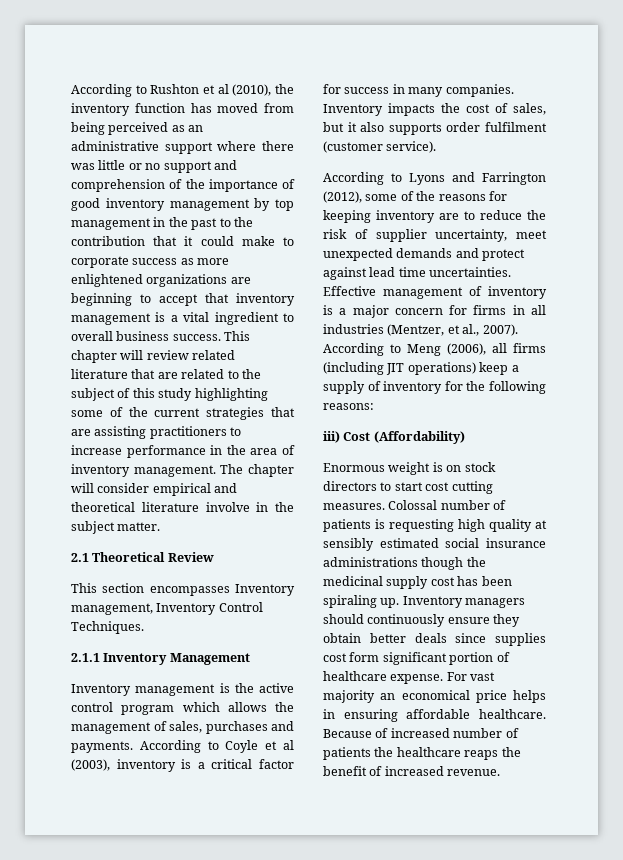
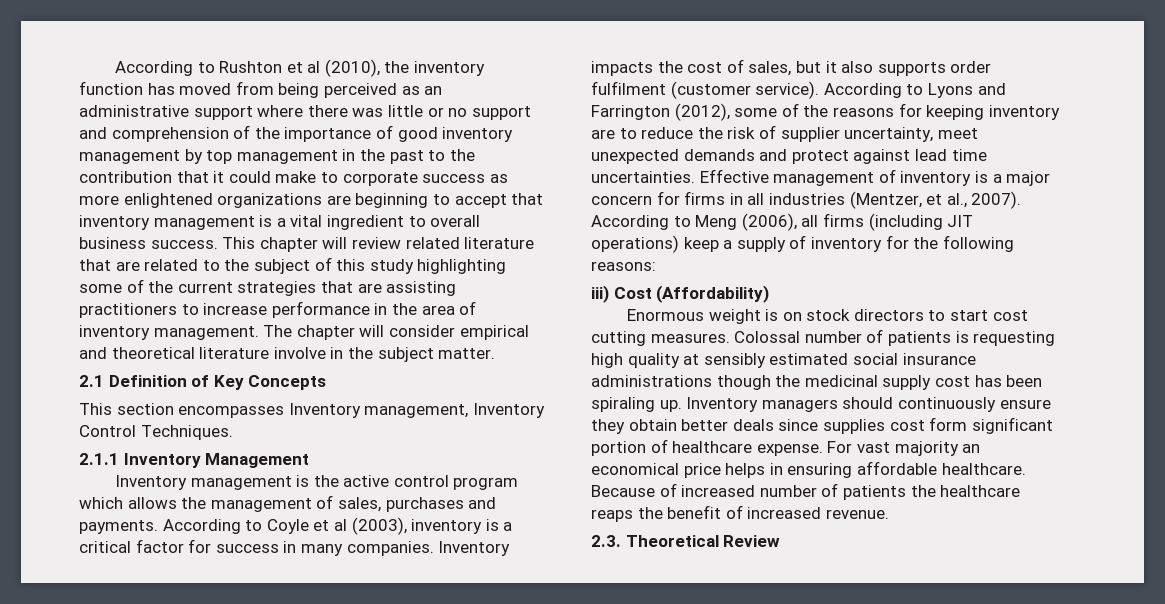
- 2.1 Theoretical Review
+ 2.1 Definition of Key Concepts
- Inventory impacts the cost of sales, but it also supports order fulfilment (customer service).
- According to Lyons and Farrington (2012), some of the reasons for keeping inventory are to reduce the risk of supplier uncertainty, meet unexpected demands and protect against lead time uncertainties.
+ Inventory impacts the cost of sales, but it also supports order fulfilment (customer service). According to Lyons and Farrington (2012), some of the reasons for keeping inventory are to reduce the risk of supplier uncertainty, meet unexpected demands and protect against lead time uncertainties.
+ 2.3. Theoretical Review

